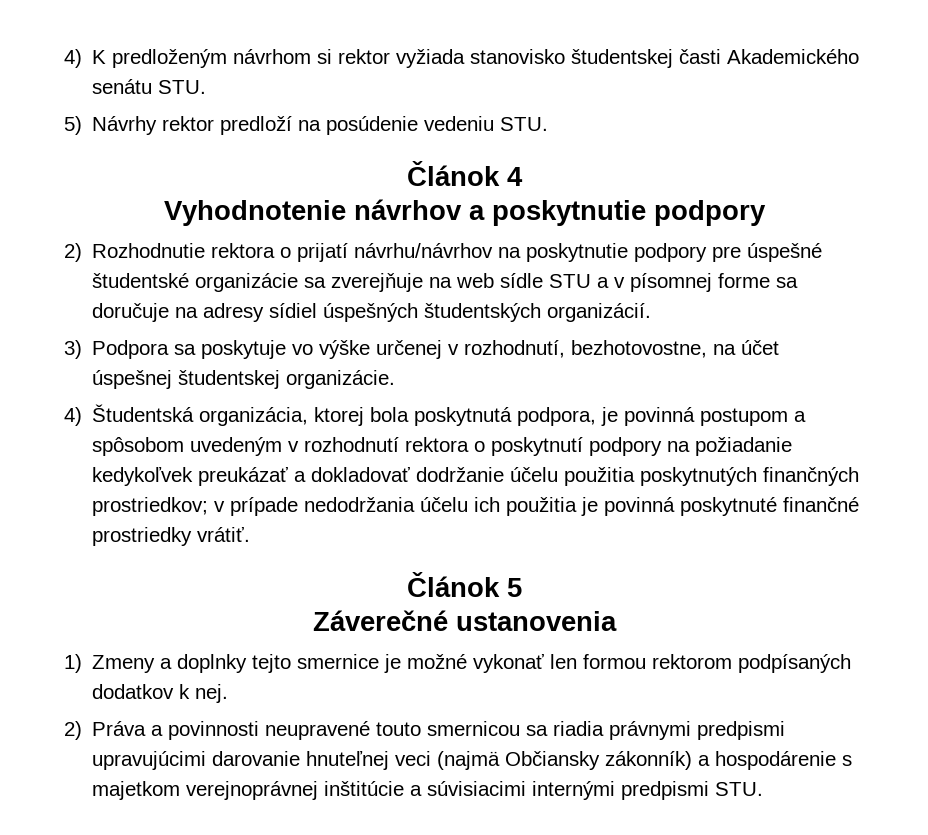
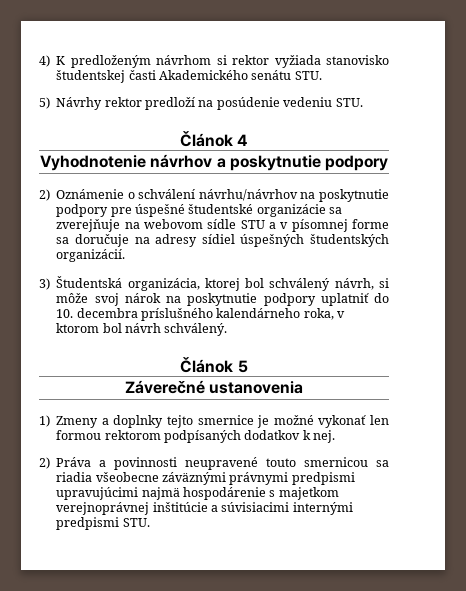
- 2) Rozhodnutie rektora o prijatí návrhu/návrhov na poskytnutie podpory pre úspešné študentské organizácie sa zverejňuje na web sídle STU a v písomnej forme sa doručuje na adresy sídiel úspešných študentských organizácií.
+ 2) Oznámenie o schválení návrhu/návrhov na poskytnutie podpory pre úspešné študentské organizácie sa zverejňuje na webovom sídle STU a v písomnej forme sa doručuje na adresy sídiel úspešných študentských organizácií.
- 3) Podpora sa poskytuje vo výške určenej v rozhodnutí, bezhotovostne, na účet úspešnej študentskej organizácie.
- 4) Študentská organizácia, ktorej bola poskytnutá podpora, je povinná postupom a spôsobom uvedeným v rozhodnutí rektora o poskytnutí podpory na požiadanie kedykoľvek preukázať a dokladovať dodržanie účelu použitia poskytnutých finančných prostriedkov; v prípade nedodržania účelu ich použitia je povinná poskytnuté finančné prostriedky vrátiť.
+ 3) Študentská organizácia, ktorej bol schválený návrh, si môže svoj nárok na poskytnutie podpory uplatniť do 10. decembra príslušného kalendárneho roka, v ktorom bol návrh schválený.
- 2) Práva a povinnosti neupravené touto smernicou sa riadia právnymi predpismi upravujúcimi darovanie hnuteľnej veci (najmä Občiansky zákonník) a hospodárenie s majetkom verejnoprávnej inštitúcie a súvisiacimi internými predpismi STU.
+ 2) Práva a povinnosti neupravené touto smernicou sa riadia všeobecne záväznými právnymi predpismi upravujúcimi najmä hospodárenie s majetkom verejnoprávnej inštitúcie a súvisiacimi internými predpismi STU.

